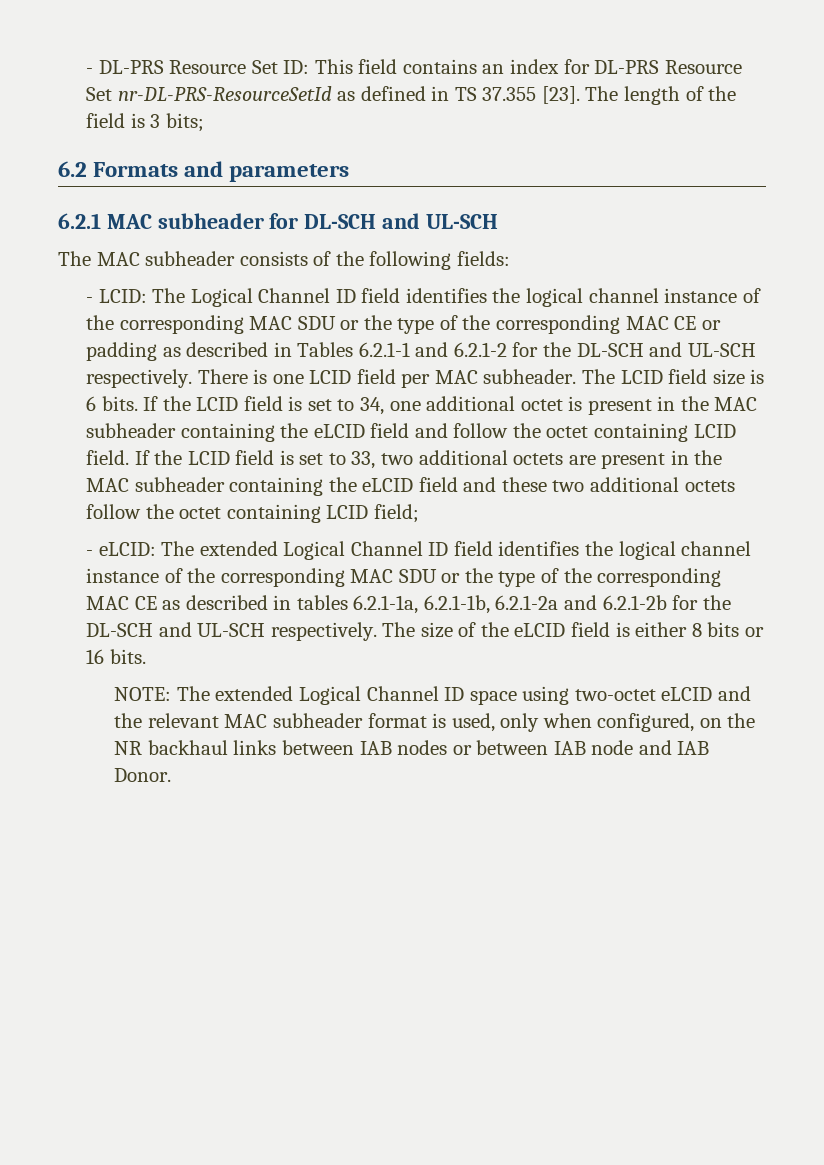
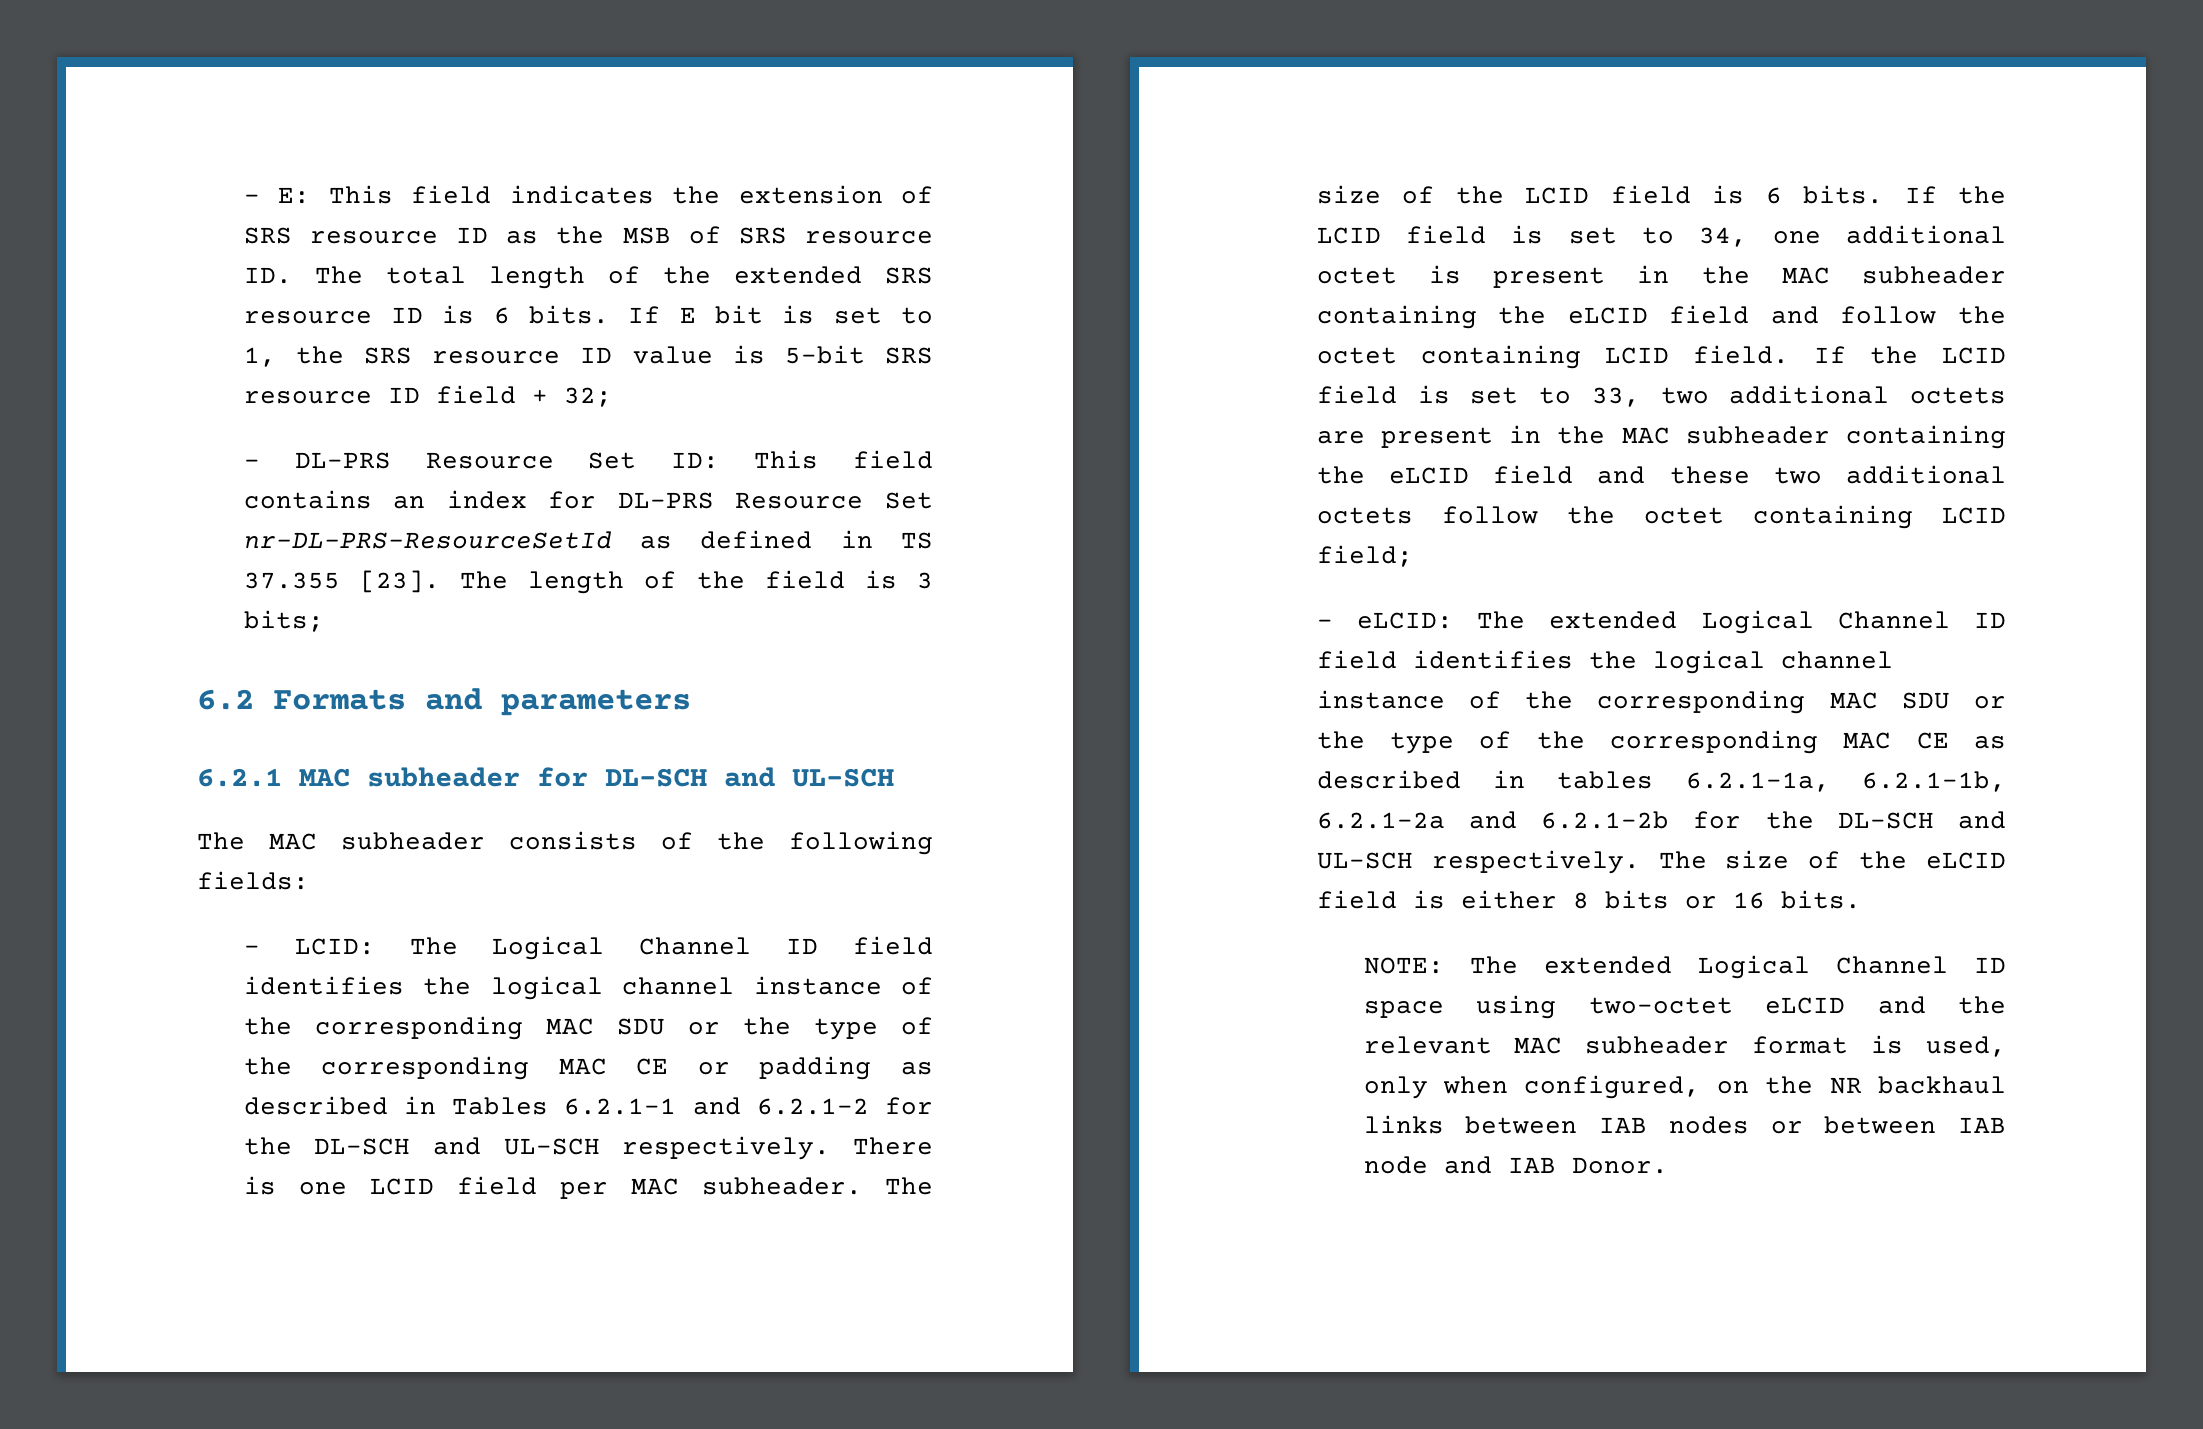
+ - E: This field indicates the extension of SRS resource ID as the MSB of SRS resource ID. The total length of the extended SRS resource ID is 6 bits. If E bit is set to 1, the SRS resource ID value is 5-bit SRS resource ID field + 32;
- The LCID field size is 6 bits.
+ The size of the LCID field is 6 bits.

